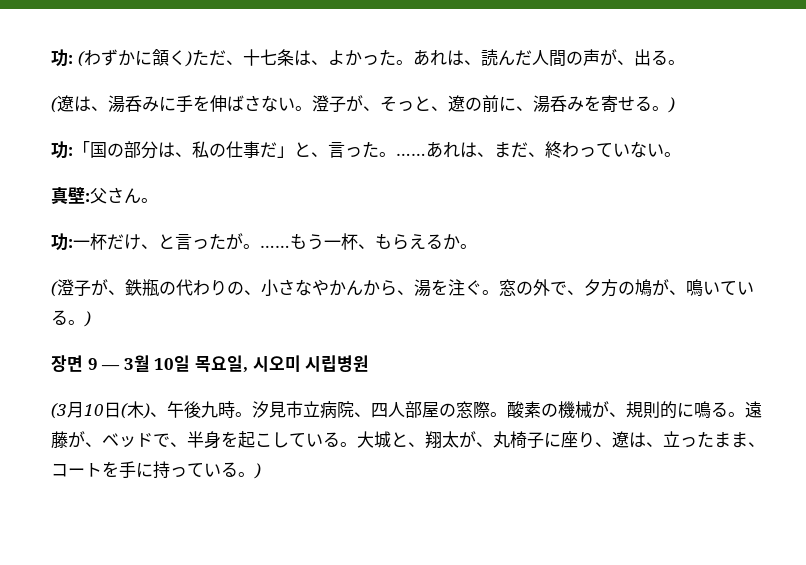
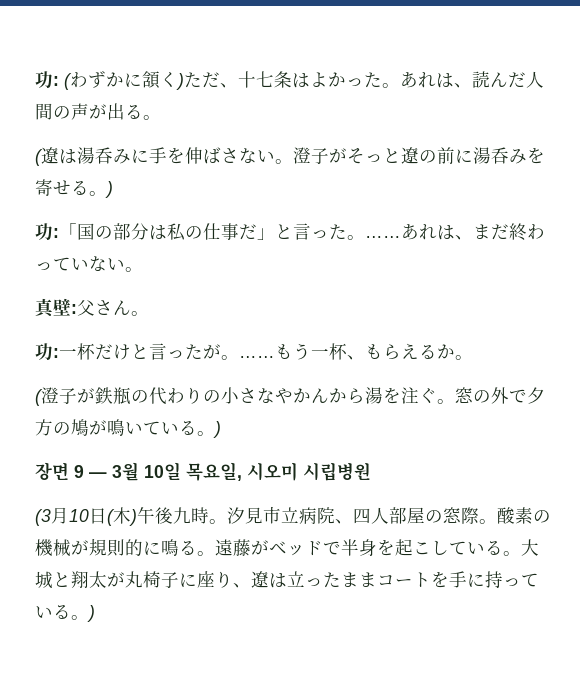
- 功: (わずかに頷く)ただ、十七条は、よかった。
+ 功: (わずかに頷く)ただ、十七条はよかった。
- あれは、読んだ人間の声が、出る。
+ あれは、読んだ人間の声が出る。
- (遼は、湯呑みに手を伸ばさない。
+ (遼は湯呑みに手を伸ばさない。
- 澄子が、そっと、遼の前に、湯呑みを寄せる。)
+ 澄子がそっと遼の前に湯呑みを寄せる。)
- 功:「国の部分は、私の仕事だ」と、言った。
+ 功:「国の部分は私の仕事だ」と言った。
- あれは、まだ、終わっていない。
+ あれは、まだ終わっていない。
- 功:一杯だけ、と言ったが。
+ 功:一杯だけと言ったが。
- (澄子が、鉄瓶の代わりの、小さなやかんから、湯を注ぐ。
+ (澄子が鉄瓶の代わりの小さなやかんから湯を注ぐ。
- 窓の外で、夕方の鳩が、鳴いている。)
+ 窓の外で夕方の鳩が鳴いている。)
- (3月10日(木)、午後九時。
+ (3月10日(木)午後九時。
- 酸素の機械が、規則的に鳴る。
+ 酸素の機械が規則的に鳴る。
- 遠藤が、ベッドで、半身を起こしている。
+ 遠藤がベッドで半身を起こしている。
- 大城と、翔太が、丸椅子に座り、遼は、立ったまま、コートを手に持っている。)
+ 大城と翔太が丸椅子に座り、遼は立ったままコートを手に持っている。)

